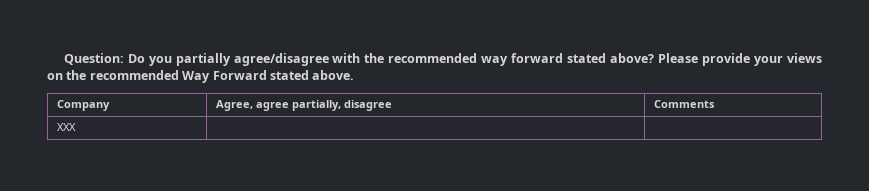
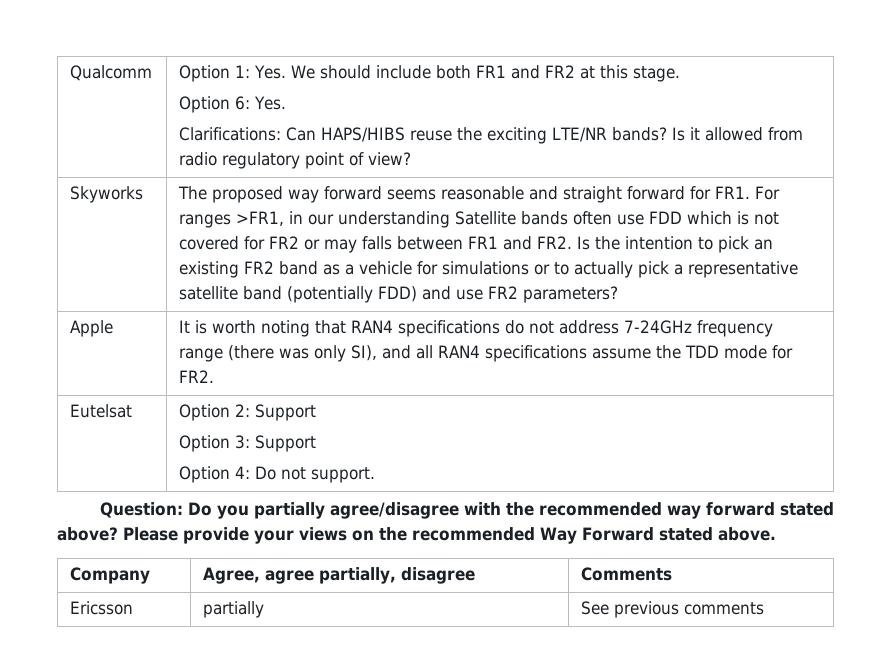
+ Qualcomm | Option 1: Yes. We should include both FR1 and FR2 at this stage.
+ Option 6: Yes.
+ Clarifications: Can HAPS/HIBS reuse the exciting LTE/NR bands? Is it allowed from radio regulatory point of view?
+ Skyworks | The proposed way forward seems reasonable and straight forward for FR1. For ranges >FR1, in our understanding Satellite bands often use FDD which is not covered for FR2 or may falls between FR1 and FR2. Is the intention to pick an existing FR2 band as a vehicle for simulations or to actually pick a representative satellite band (potentially FDD) and use FR2 parameters?
+ Apple | It is worth noting that RAN4 specifications do not address 7-24GHz frequency range (there was only SI), and all RAN4 specifications assume the TDD mode for FR2.
+ Eutelsat | Option 2: Support
+ Option 3: Support
+ Option 4: Do not support.
- XXX | |
+ Ericsson | partially | See previous comments

